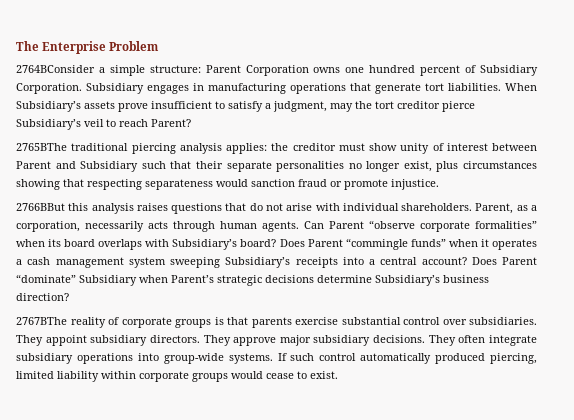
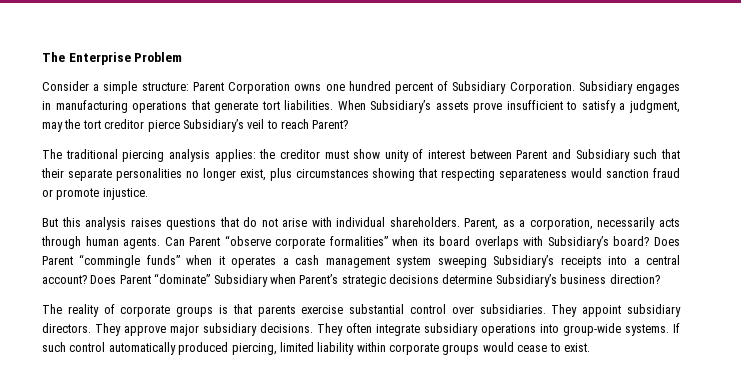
- 2764BConsider a simple structure: Parent Corporation owns one hundred percent of Subsidiary Corporation.
+ Consider a simple structure: Parent Corporation owns one hundred percent of Subsidiary Corporation.
- 2765BThe traditional piercing analysis applies: the creditor must show unity of interest between Parent and Subsidiary such that their separate personalities no longer exist, plus circumstances showing that respecting separateness would sanction fraud or promote injustice.
+ The traditional piercing analysis applies: the creditor must show unity of interest between Parent and Subsidiary such that their separate personalities no longer exist, plus circumstances showing that respecting separateness would sanction fraud or promote injustice.
- 2766BBut this analysis raises questions that do not arise with individual shareholders.
+ But this analysis raises questions that do not arise with individual shareholders.
- 2767BThe reality of corporate groups is that parents exercise substantial control over subsidiaries.
+ The reality of corporate groups is that parents exercise substantial control over subsidiaries.

